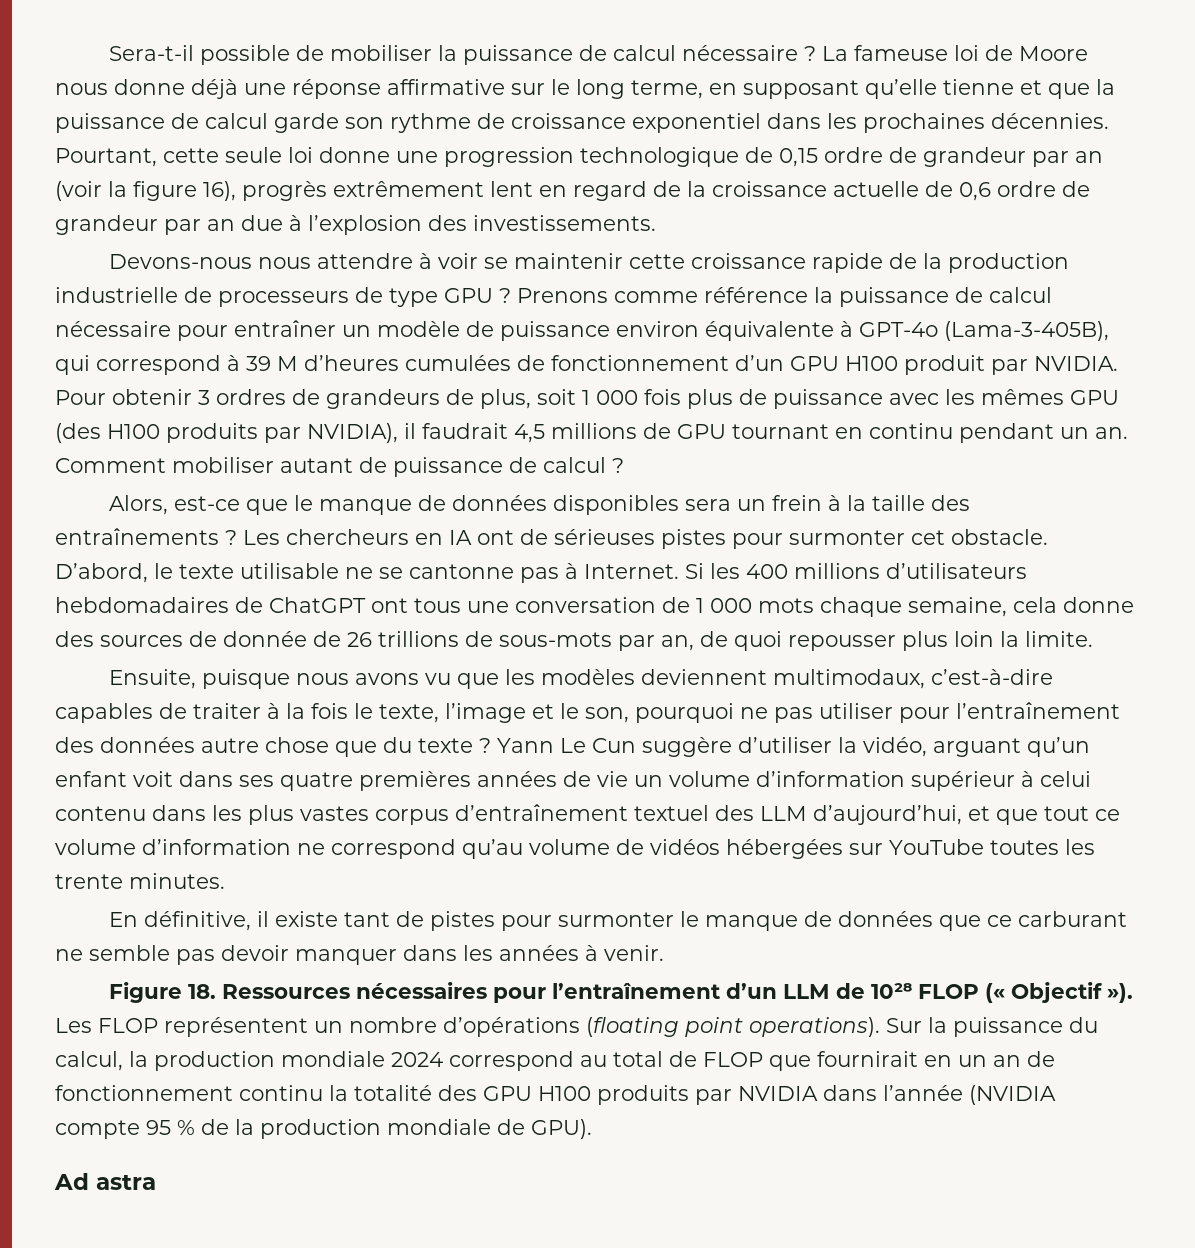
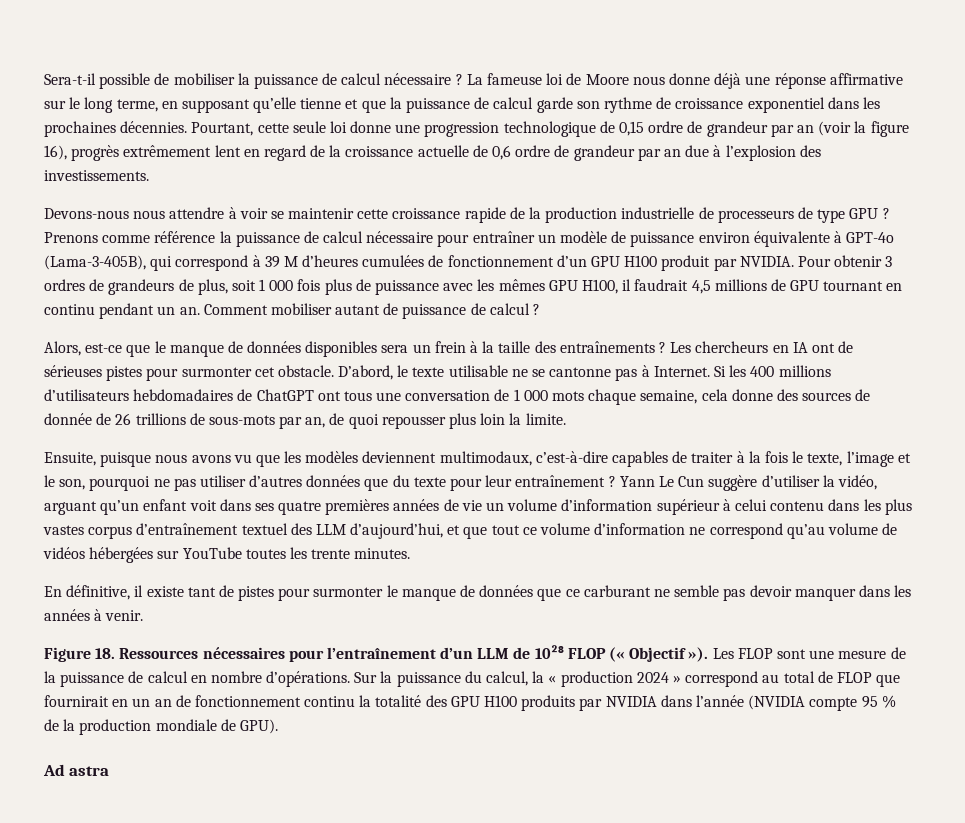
- Pour obtenir 3 ordres de grandeurs de plus, soit 1 000 fois plus de puissance avec les mêmes GPU (des H100 produits par NVIDIA), il faudrait 4,5 millions de GPU tournant en continu pendant un an.
+ Pour obtenir 3 ordres de grandeurs de plus, soit 1 000 fois plus de puissance avec les mêmes GPU H100, il faudrait 4,5 millions de GPU tournant en continu pendant un an.
- Ensuite, puisque nous avons vu que les modèles deviennent multimodaux, c’est-à-dire capables de traiter à la fois le texte, l’image et le son, pourquoi ne pas utiliser pour l’entraînement des données autre chose que du texte ?
+ Ensuite, puisque nous avons vu que les modèles deviennent multimodaux, c’est-à-dire capables de traiter à la fois le texte, l’image et le son, pourquoi ne pas utiliser d’autres données que du texte pour leur entraînement ?
- Les FLOP représentent un nombre d’opérations (floating point operations).
+ Les FLOP sont une mesure de la puissance de calcul en nombre d’opérations.
- Sur la puissance du calcul, la production mondiale 2024 correspond au total de FLOP que fournirait en un an de fonctionnement continu la totalité des GPU H100 produits par NVIDIA dans l’année (NVIDIA compte 95 % de la production mondiale de GPU).
+ Sur la puissance du calcul, la « production 2024 » correspond au total de FLOP que fournirait en un an de fonctionnement continu la totalité des GPU H100 produits par NVIDIA dans l’année (NVIDIA compte 95 % de la production mondiale de GPU).

